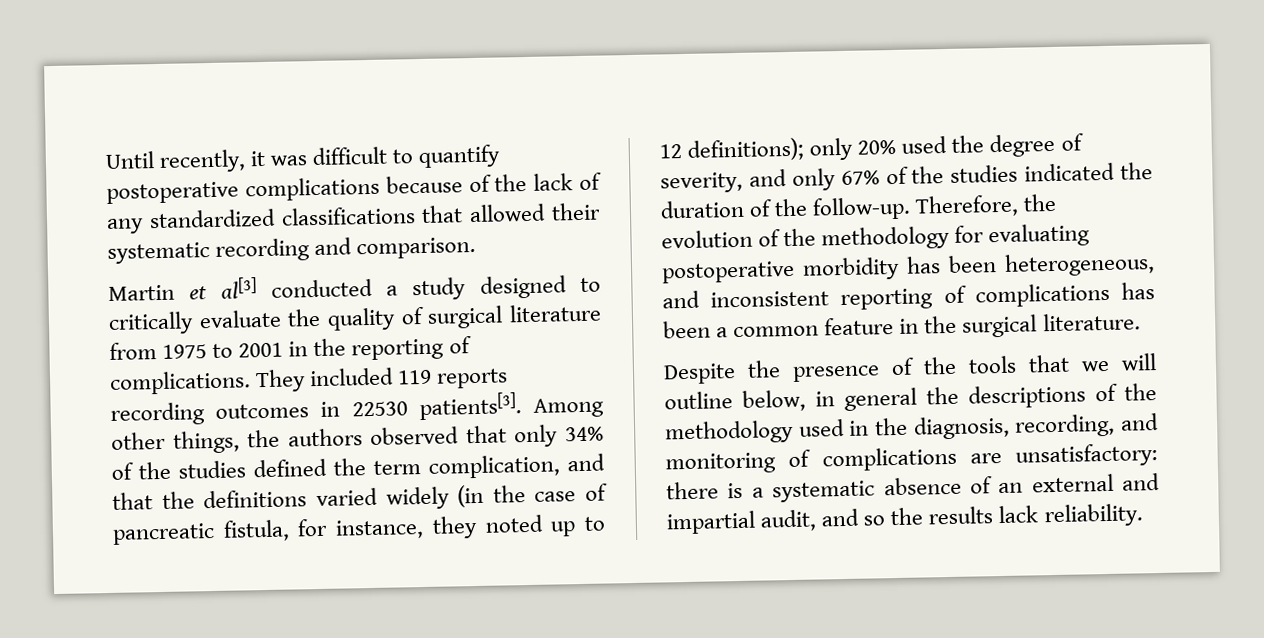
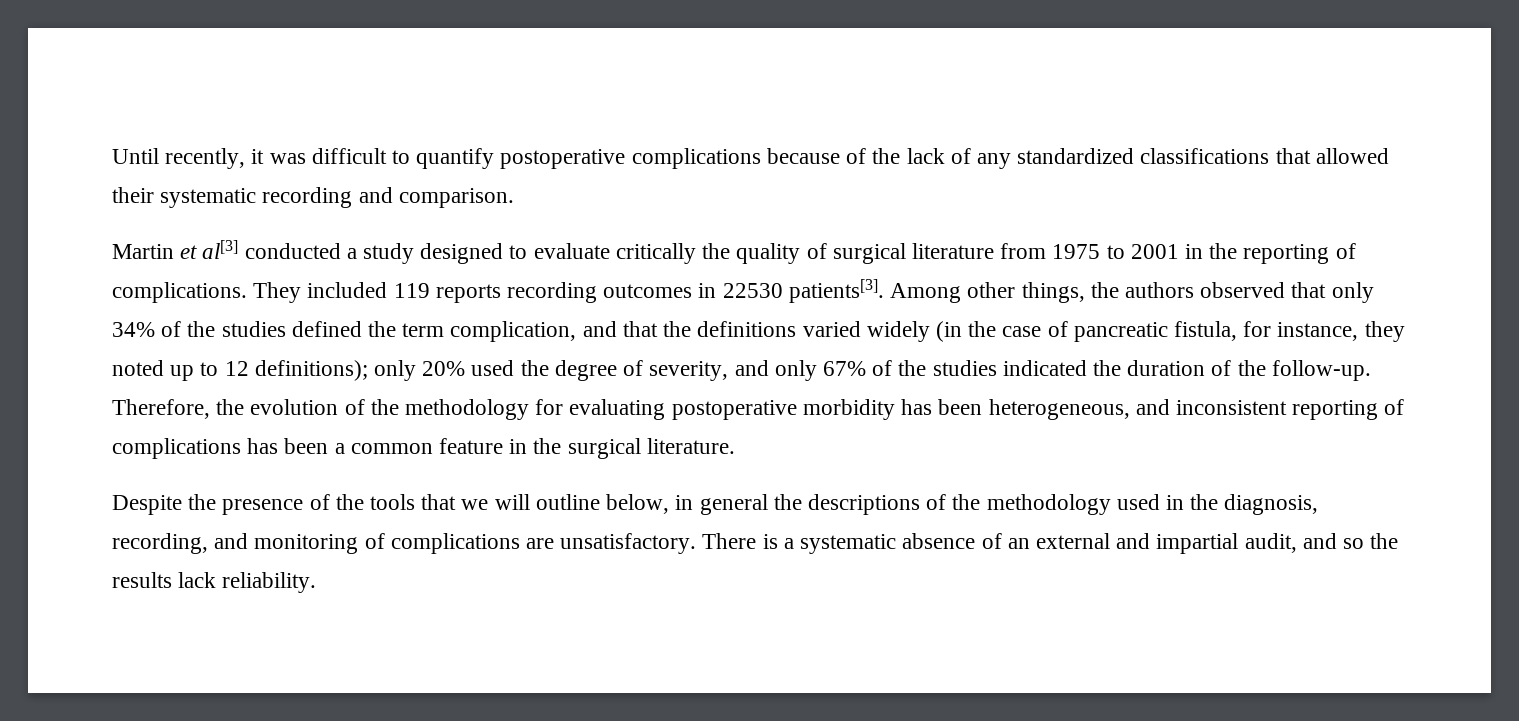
- Martin et al[3] conducted a study designed to critically evaluate the quality of surgical literature from 1975 to 2001 in the reporting of complications.
+ Martin et al[3] conducted a study designed to evaluate critically the quality of surgical literature from 1975 to 2001 in the reporting of complications.
- Despite the presence of the tools that we will outline below, in general the descriptions of the methodology used in the diagnosis, recording, and monitoring of complications are unsatisfactory: there is a systematic absence of an external and impartial audit, and so the results lack reliability.
+ Despite the presence of the tools that we will outline below, in general the descriptions of the methodology used in the diagnosis, recording, and monitoring of complications are unsatisfactory. There is a systematic absence of an external and impartial audit, and so the results lack reliability.

